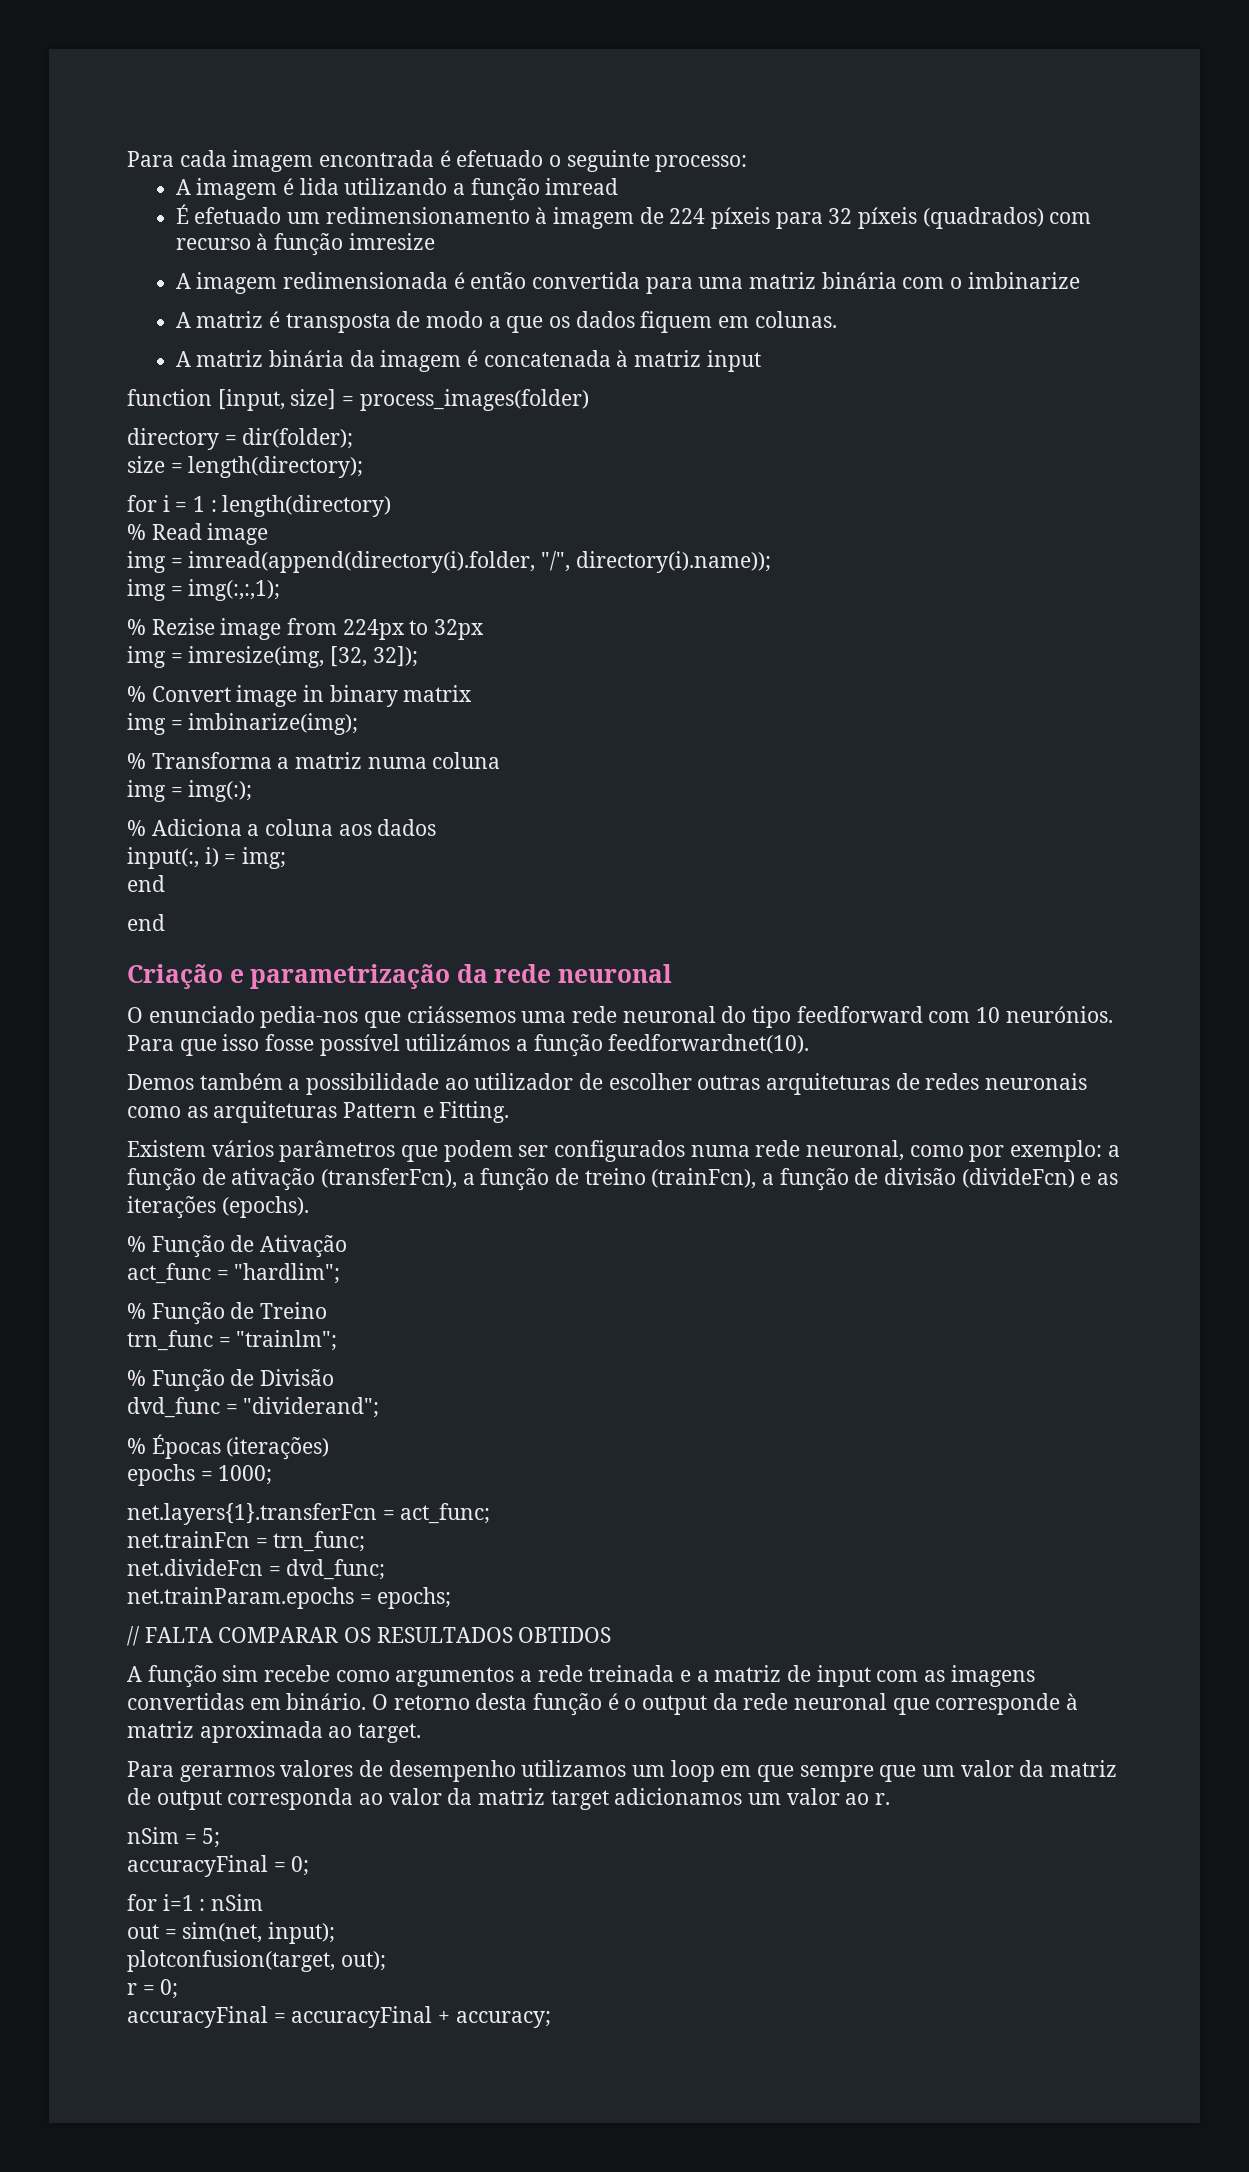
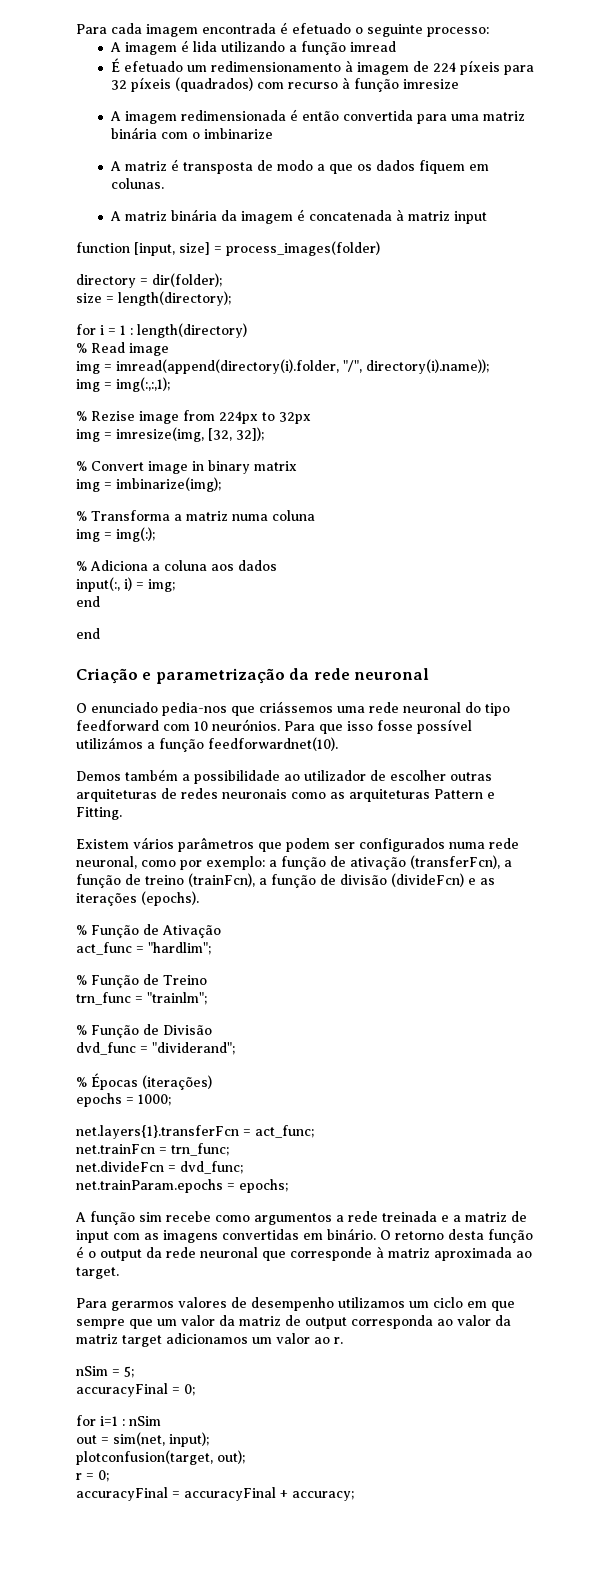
- // FALTA COMPARAR OS RESULTADOS OBTIDOS
- Para gerarmos valores de desempenho utilizamos um loop em que sempre que um valor da matriz de output corresponda ao valor da matriz target adicionamos um valor ao r.
+ Para gerarmos valores de desempenho utilizamos um ciclo em que sempre que um valor da matriz de output corresponda ao valor da matriz target adicionamos um valor ao r.

